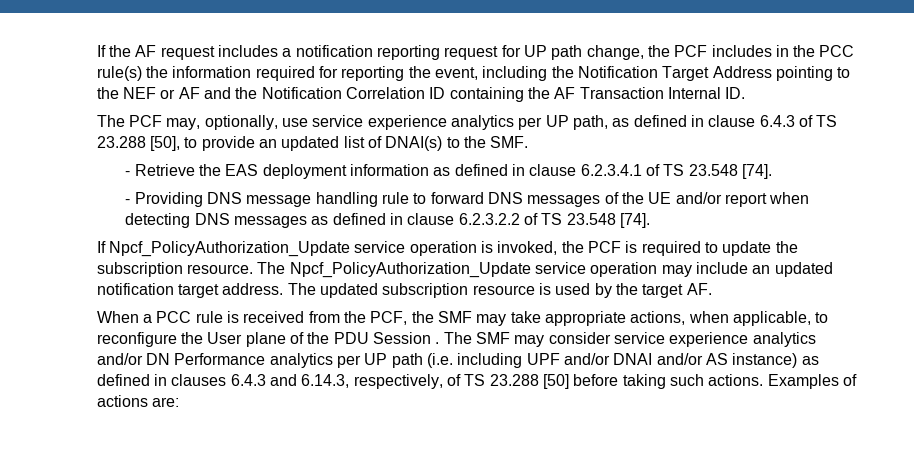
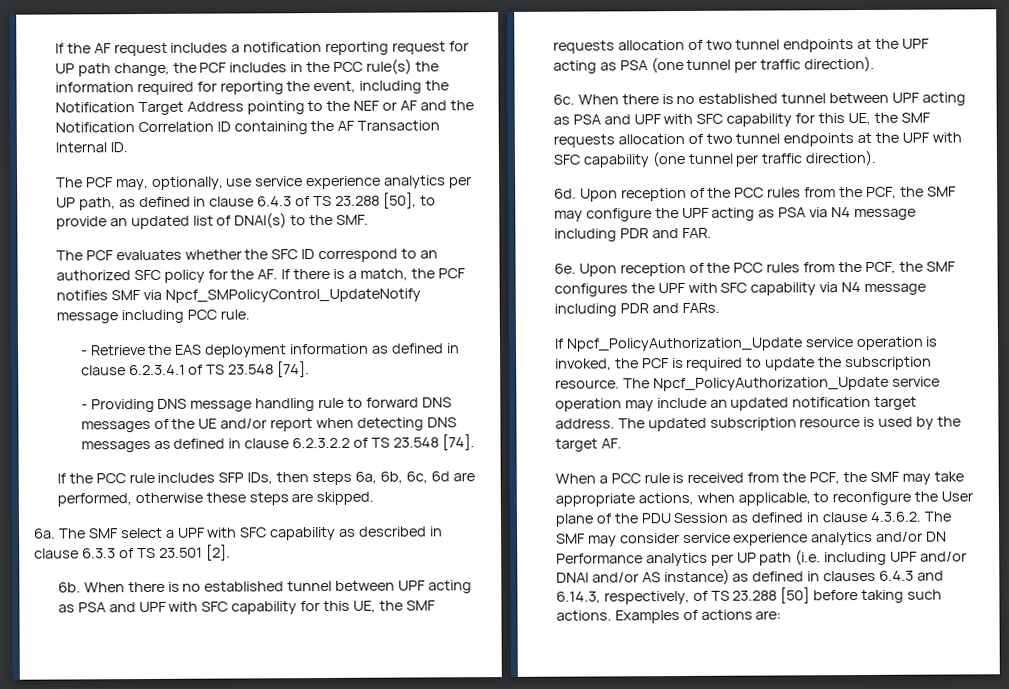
+ The PCF evaluates whether the SFC ID correspond to an authorized SFC policy for the AF. If there is a match, the PCF notifies SMF via Npcf_SMPolicyControl_UpdateNotify message including PCC rule.
+ If the PCC rule includes SFP IDs, then steps 6a, 6b, 6c, 6d are performed, otherwise these steps are skipped.
+ 6a. The SMF select a UPF with SFC capability as described in clause 6.3.3 of TS 23.501 [2].
+ 6b. When there is no established tunnel between UPF acting as PSA and UPF with SFC capability for this UE, the SMF requests allocation of two tunnel endpoints at the UPF acting as PSA (one tunnel per traffic direction).
+ 6c. When there is no established tunnel between UPF acting as PSA and UPF with SFC capability for this UE, the SMF requests allocation of two tunnel endpoints at the UPF with SFC capability (one tunnel per traffic direction).
+ 6d. Upon reception of the PCC rules from the PCF, the SMF may configure the UPF acting as PSA via N4 message including PDR and FAR.
+ 6e. Upon reception of the PCC rules from the PCF, the SMF configures the UPF with SFC capability via N4 message including PDR and FARs.
- When a PCC rule is received from the PCF, the SMF may take appropriate actions, when applicable, to reconfigure the User plane of the PDU Session . The SMF may consider service experience analytics and/or DN Performance analytics per UP path (i.e. including UPF and/or DNAI and/or AS instance) as defined in clauses 6.4.3 and 6.14.3, respectively, of TS 23.288 [50] before taking such actions.
+ When a PCC rule is received from the PCF, the SMF may take appropriate actions, when applicable, to reconfigure the User plane of the PDU Session as defined in clause 4.3.6.2. The SMF may consider service experience analytics and/or DN Performance analytics per UP path (i.e. including UPF and/or DNAI and/or AS instance) as defined in clauses 6.4.3 and 6.14.3, respectively, of TS 23.288 [50] before taking such actions.

